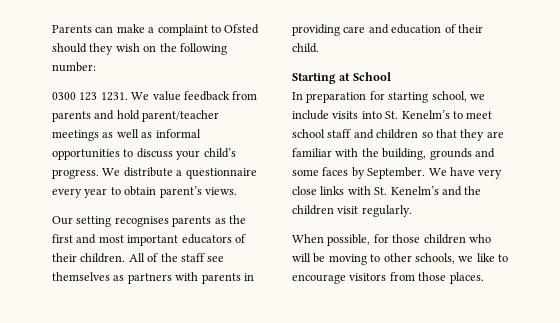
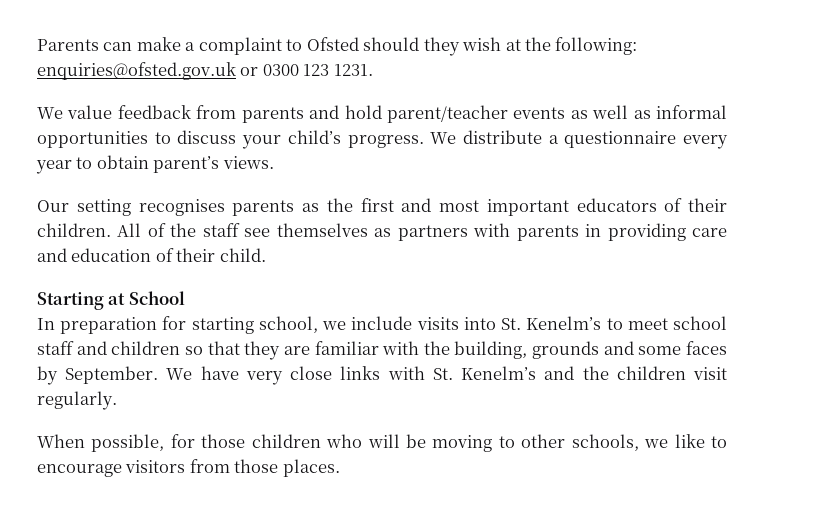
- Parents can make a complaint to Ofsted should they wish on the following number:
- 0300 123 1231. We value feedback from parents and hold parent/teacher meetings as well as informal opportunities to discuss your child’s progress.
+ Parents can make a complaint to Ofsted should they wish at the following: enquiries@ofsted.gov.uk or 0300 123 1231.
+ We value feedback from parents and hold parent/teacher events as well as informal opportunities to discuss your child’s progress.

